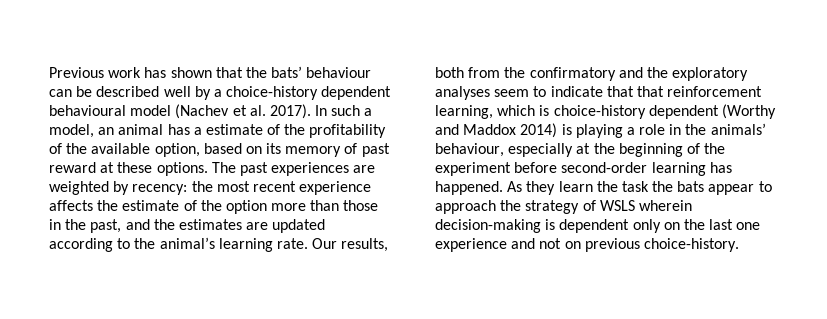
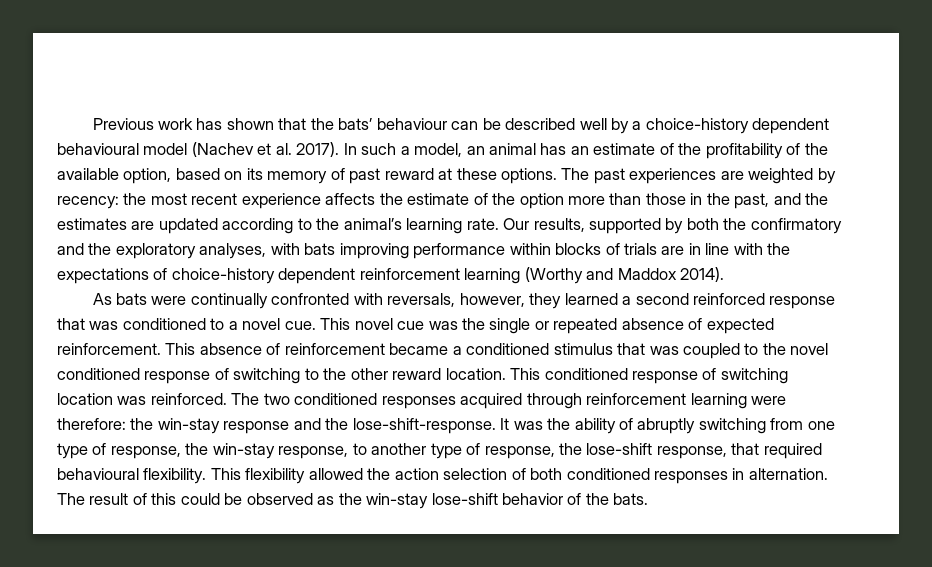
- In such a model, an animal has a estimate of the profitability of the available option, based on its memory of past reward at these options.
+ In such a model, an animal has an estimate of the profitability of the available option, based on its memory of past reward at these options.
- Our results, both from the confirmatory and the exploratory analyses seem to indicate that that reinforcement learning, which is choice-history dependent (Worthy and Maddox 2014) is playing a role in the animals’ behaviour, especially at the beginning of the experiment before second-order learning has happened. As they learn the task the bats appear to approach the strategy of WSLS wherein decision-making is dependent only on the last one experience and not on previous choice-history.
+ Our results, supported by both the confirmatory and the exploratory analyses, with bats improving performance within blocks of trials are in line with the expectations of choice-history dependent reinforcement learning (Worthy and Maddox 2014).
+ As bats were continually confronted with reversals, however, they learned a second reinforced response that was conditioned to a novel cue. This novel cue was the single or repeated absence of expected reinforcement. This absence of reinforcement became a conditioned stimulus that was coupled to the novel conditioned response of switching to the other reward location. This conditioned response of switching location was reinforced. The two conditioned responses acquired through reinforcement learning were therefore: the win-stay response and the lose-shift-response. It was the ability of abruptly switching from one type of response, the win-stay response, to another type of response, the lose-shift response, that required behavioural flexibility. This flexibility allowed the action selection of both conditioned responses in alternation. The result of this could be observed as the win-stay lose-shift behavior of the bats.

